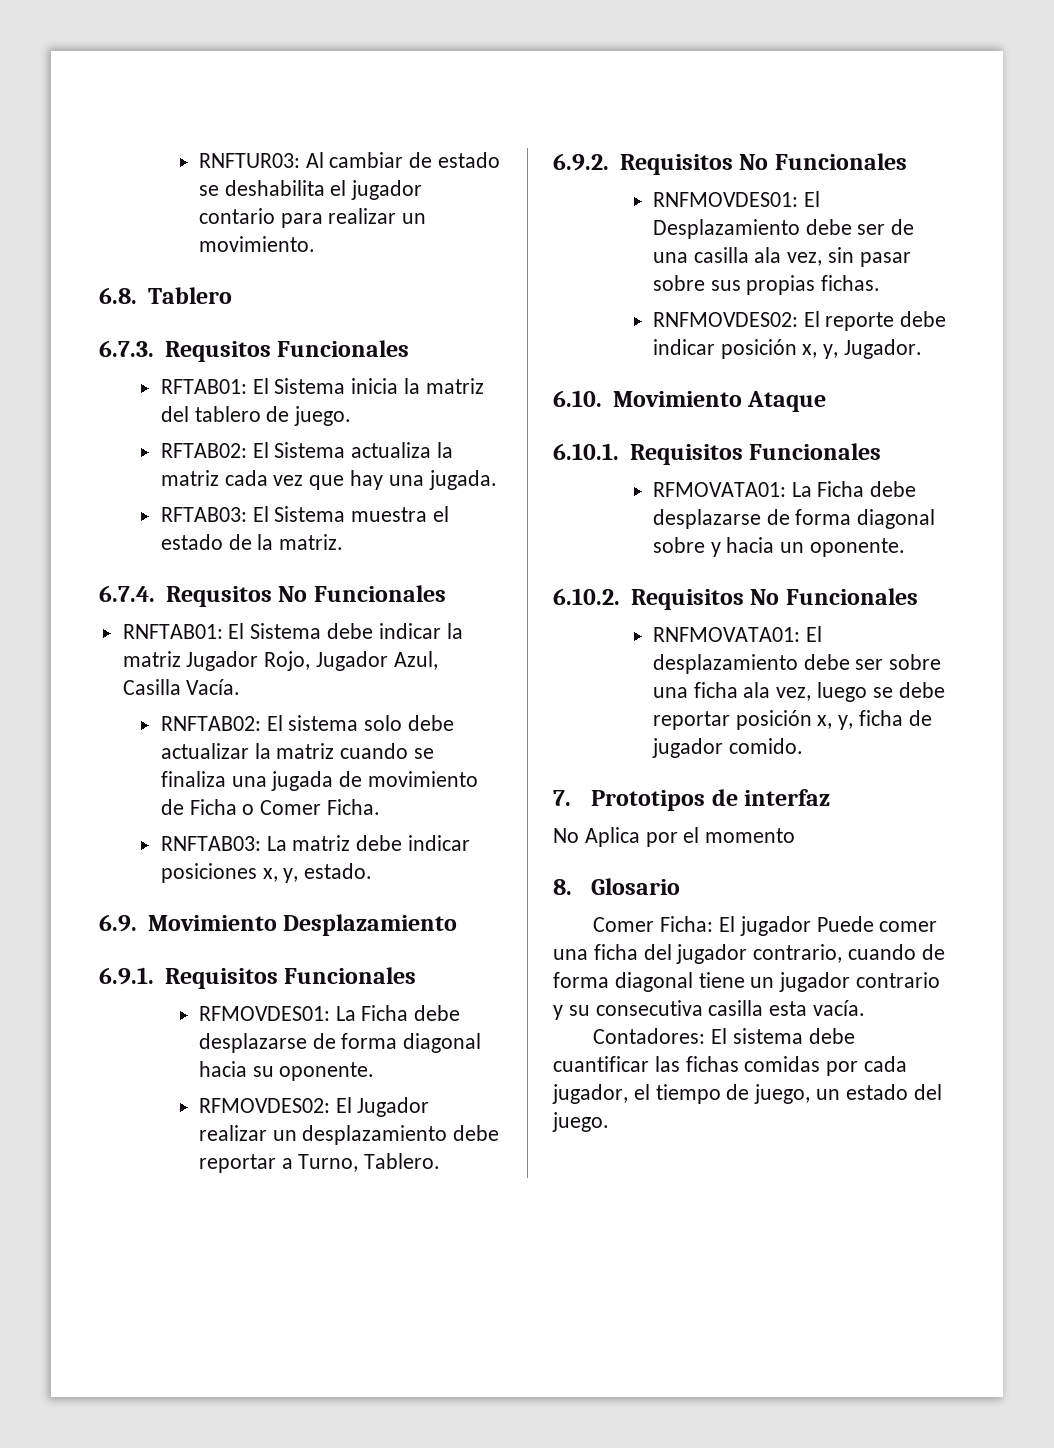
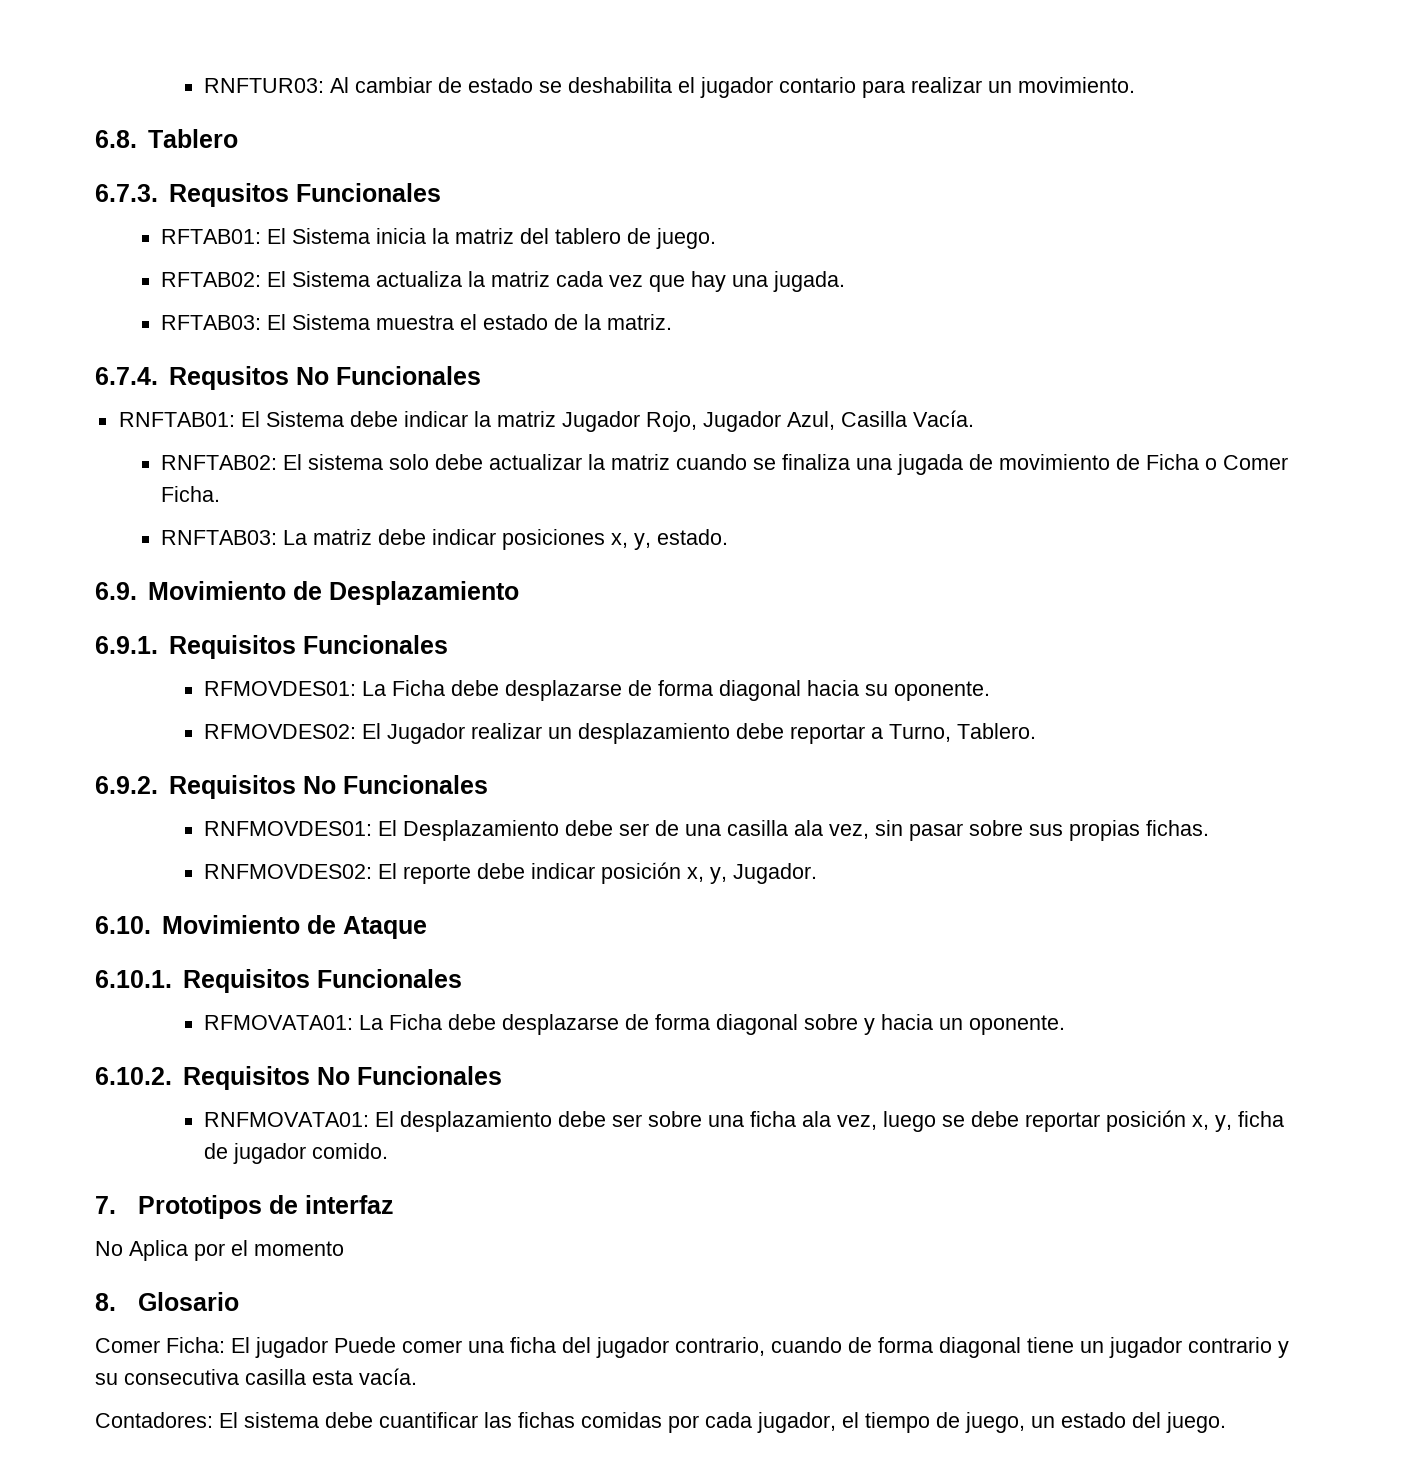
- 6.9. Movimiento Desplazamiento
+ 6.9. Movimiento de Desplazamiento
- 6.10. Movimiento Ataque
+ 6.10. Movimiento de Ataque

